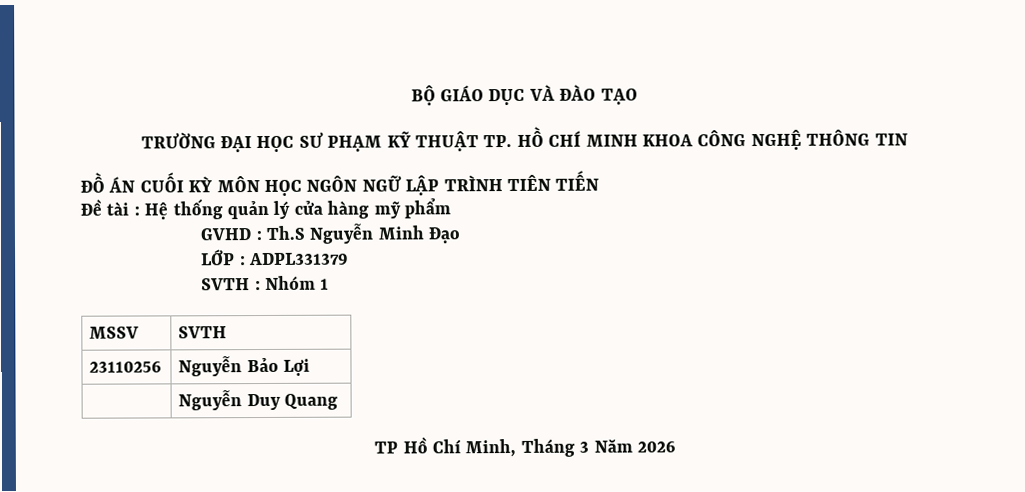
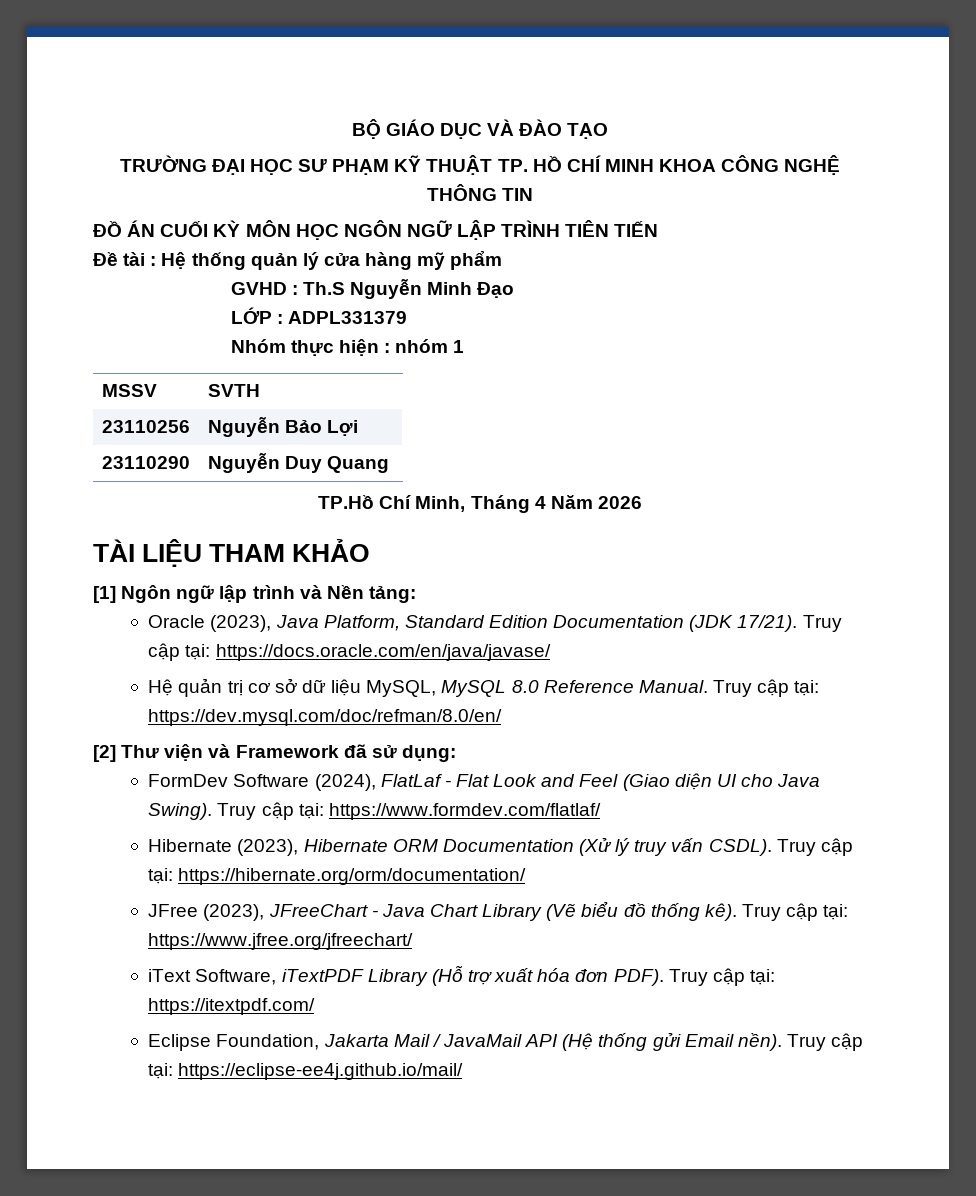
- SVTH : Nhóm 1
+ Nhóm thực hiện : nhóm 1
- | Nguyễn Duy Quang
+ 23110290 | Nguyễn Duy Quang
- TP Hồ Chí Minh, Tháng 3 Năm 2026
+ TP.Hồ Chí Minh, Tháng 4 Năm 2026
+ TÀI LIỆU THAM KHẢO
+ [1] Ngôn ngữ lập trình và Nền tảng:
+ Oracle (2023), Java Platform, Standard Edition Documentation (JDK 17/21). Truy cập tại: https://docs.oracle.com/en/java/javase/
+ Hệ quản trị cơ sở dữ liệu MySQL, MySQL 8.0 Reference Manual. Truy cập tại: https://dev.mysql.com/doc/refman/8.0/en/
+ [2] Thư viện và Framework đã sử dụng:
+ FormDev Software (2024), FlatLaf - Flat Look and Feel (Giao diện UI cho Java Swing). Truy cập tại: https://www.formdev.com/flatlaf/
+ Hibernate (2023), Hibernate ORM Documentation (Xử lý truy vấn CSDL). Truy cập tại: https://hibernate.org/orm/documentation/
+ JFree (2023), JFreeChart - Java Chart Library (Vẽ biểu đồ thống kê). Truy cập tại: https://www.jfree.org/jfreechart/
+ iText Software, iTextPDF Library (Hỗ trợ xuất hóa đơn PDF). Truy cập tại: https://itextpdf.com/
+ Eclipse Foundation, Jakarta Mail / JavaMail API (Hệ thống gửi Email nền). Truy cập tại: https://eclipse-ee4j.github.io/mail/

